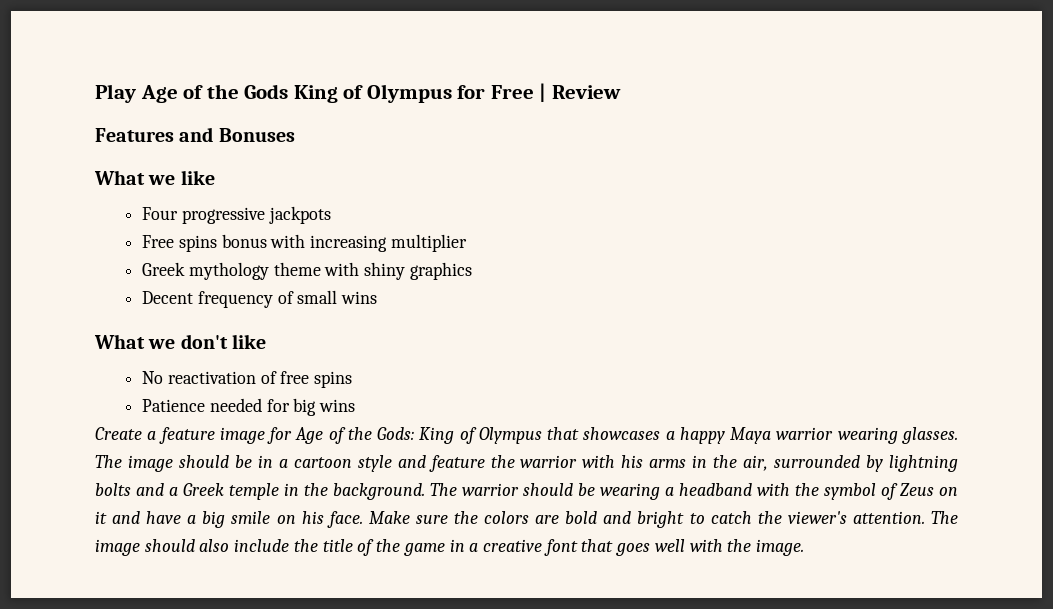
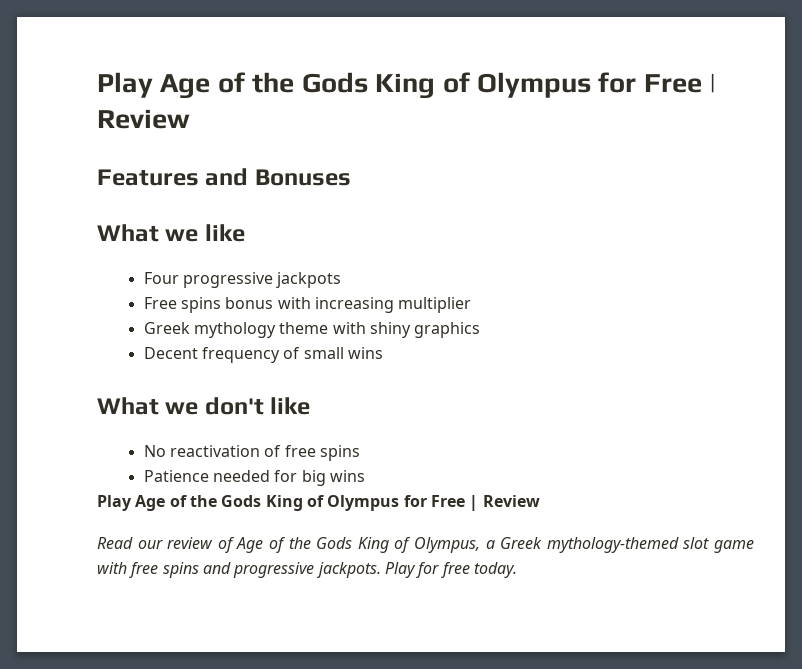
  Patience needed for big wins
- Create a feature image for Age of the Gods: King of Olympus that showcases a happy Maya warrior wearing glasses. The image should be in a cartoon style and feature the warrior with his arms in the air, surrounded by lightning bolts and a Greek temple in the background. The warrior should be wearing a headband with the symbol of Zeus on it and have a big smile on his face. Make sure the colors are bold and bright to catch the viewer's attention. The image should also include the title of the game in a creative font that goes well with the image.
+ Play Age of the Gods King of Olympus for Free | Review
+ Read our review of Age of the Gods King of Olympus, a Greek mythology-themed slot game with free spins and progressive jackpots. Play for free today.

